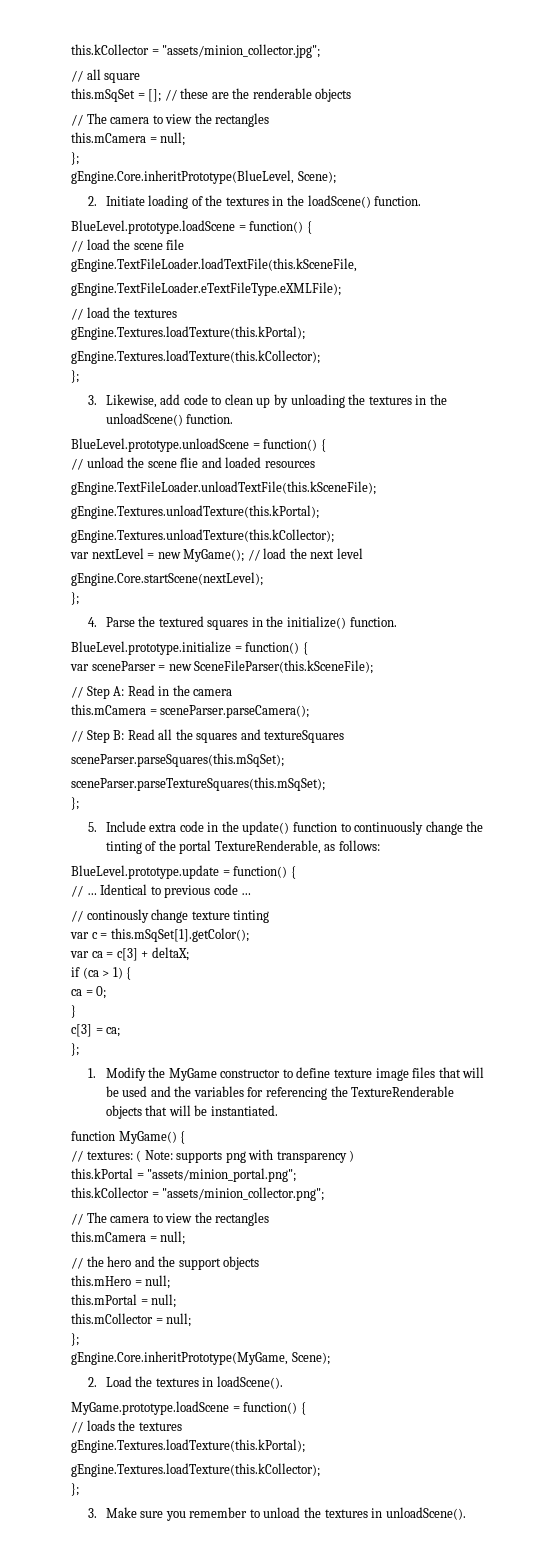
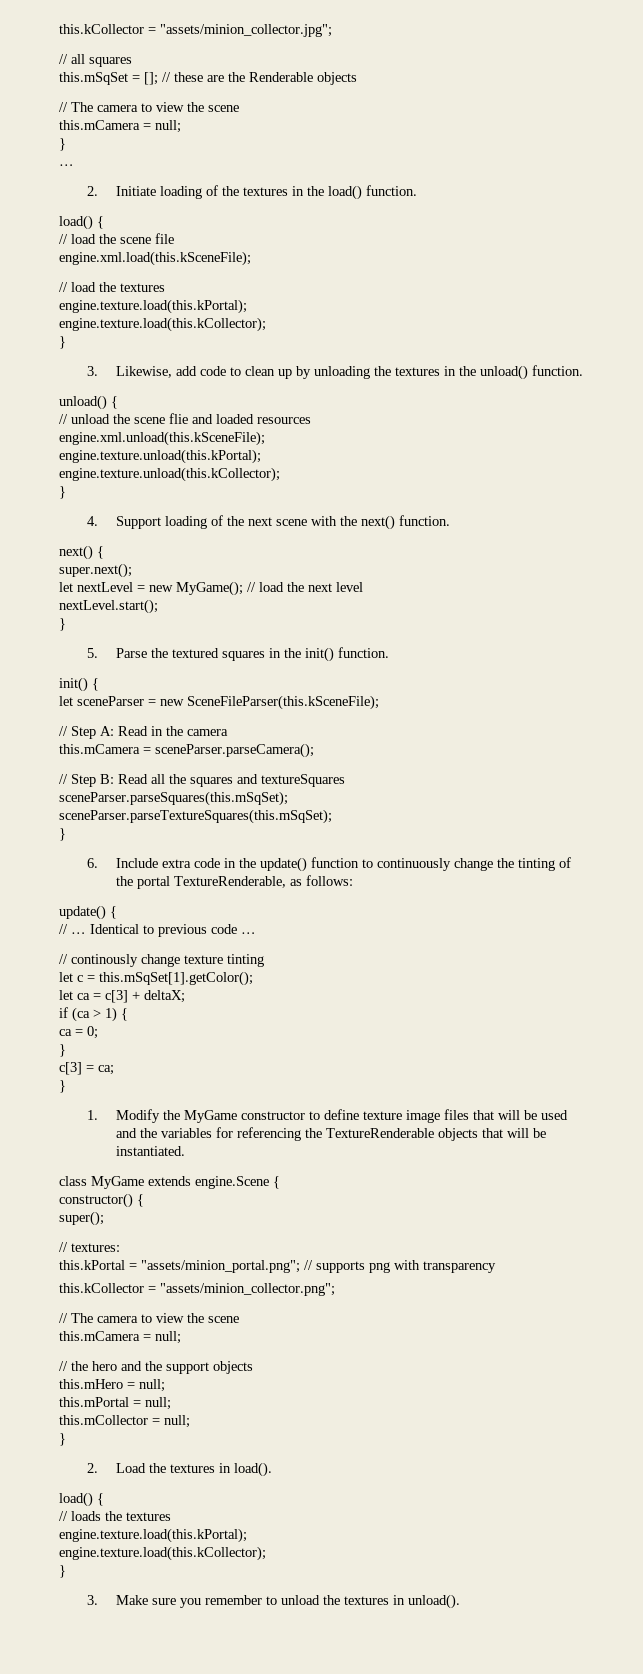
- // all square
+ // all squares
- this.mSqSet = []; // these are the renderable objects
- // The camera to view the rectangles
+ this.mSqSet = []; // these are the Renderable objects
+ // The camera to view the scene
  this.mCamera = null;
- };
- gEngine.Core.inheritPrototype(BlueLevel, Scene);
+ }
+ …
- 2. Initiate loading of the textures in the loadScene() function.
- BlueLevel.prototype.loadScene = function() {
+ 2. Initiate loading of the textures in the load() function.
+ load() {
- gEngine.TextFileLoader.loadTextFile(this.kSceneFile,
- gEngine.TextFileLoader.eTextFileType.eXMLFile);
+ engine.xml.load(this.kSceneFile);
  // load the textures
- gEngine.Textures.loadTexture(this.kPortal);
- gEngine.Textures.loadTexture(this.kCollector);
- };
+ engine.texture.load(this.kPortal);
+ engine.texture.load(this.kCollector);
+ }
- 3. Likewise, add code to clean up by unloading the textures in the unloadScene() function.
- BlueLevel.prototype.unloadScene = function() {
+ 3. Likewise, add code to clean up by unloading the textures in the unload() function.
+ unload() {
- gEngine.TextFileLoader.unloadTextFile(this.kSceneFile);
- gEngine.Textures.unloadTexture(this.kPortal);
- gEngine.Textures.unloadTexture(this.kCollector);
- var nextLevel = new MyGame(); // load the next level
+ engine.xml.unload(this.kSceneFile);
+ engine.texture.unload(this.kPortal);
+ engine.texture.unload(this.kCollector);
+ }
+ 4. Support loading of the next scene with the next() function.
+ next() {
+ super.next();
+ let nextLevel = new MyGame(); // load the next level
- gEngine.Core.startScene(nextLevel);
- };
- 4. Parse the textured squares in the initialize() function.
- BlueLevel.prototype.initialize = function() {
- var sceneParser = new SceneFileParser(this.kSceneFile);
+ nextLevel.start();
+ }
+ 5. Parse the textured squares in the init() function.
+ init() {
+ let sceneParser = new SceneFileParser(this.kSceneFile);
  sceneParser.parseTextureSquares(this.mSqSet);
- };
- 5. Include extra code in the update() function to continuously change the tinting of the portal TextureRenderable, as follows:
+ }
+ 6. Include extra code in the update() function to continuously change the tinting of the portal TextureRenderable, as follows:
- BlueLevel.prototype.update = function() {
+ update() {
- var c = this.mSqSet[1].getColor();
+ let c = this.mSqSet[1].getColor();
- var ca = c[3] + deltaX;
+ let ca = c[3] + deltaX;
  c[3] = ca;
- };
+ }
- function MyGame() {
- // textures: ( Note: supports png with transparency )
- this.kPortal = "assets/minion_portal.png";
+ class MyGame extends engine.Scene {
+ constructor() {
+ super();
+ // textures:
+ this.kPortal = "assets/minion_portal.png"; // supports png with transparency
  this.kCollector = "assets/minion_collector.png";
- // The camera to view the rectangles
+ // The camera to view the scene
  this.mCollector = null;
- };
- gEngine.Core.inheritPrototype(MyGame, Scene);
+ }
- 2. Load the textures in loadScene().
- MyGame.prototype.loadScene = function() {
+ 2. Load the textures in load().
+ load() {
  // loads the textures
- gEngine.Textures.loadTexture(this.kPortal);
- gEngine.Textures.loadTexture(this.kCollector);
- };
+ engine.texture.load(this.kPortal);
+ engine.texture.load(this.kCollector);
+ }
- 3. Make sure you remember to unload the textures in unloadScene().
+ 3. Make sure you remember to unload the textures in unload().

